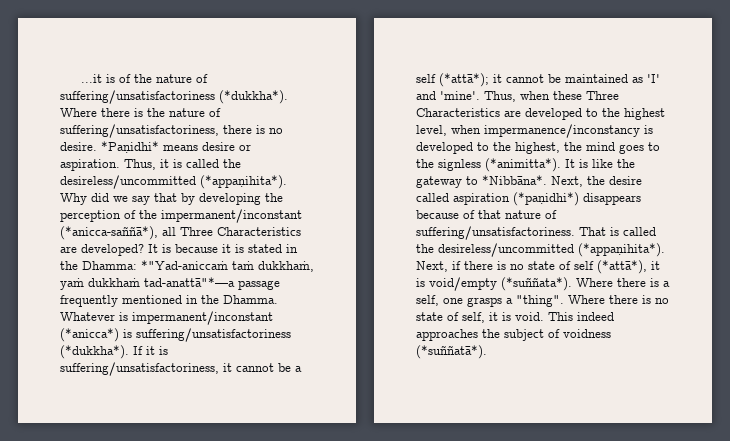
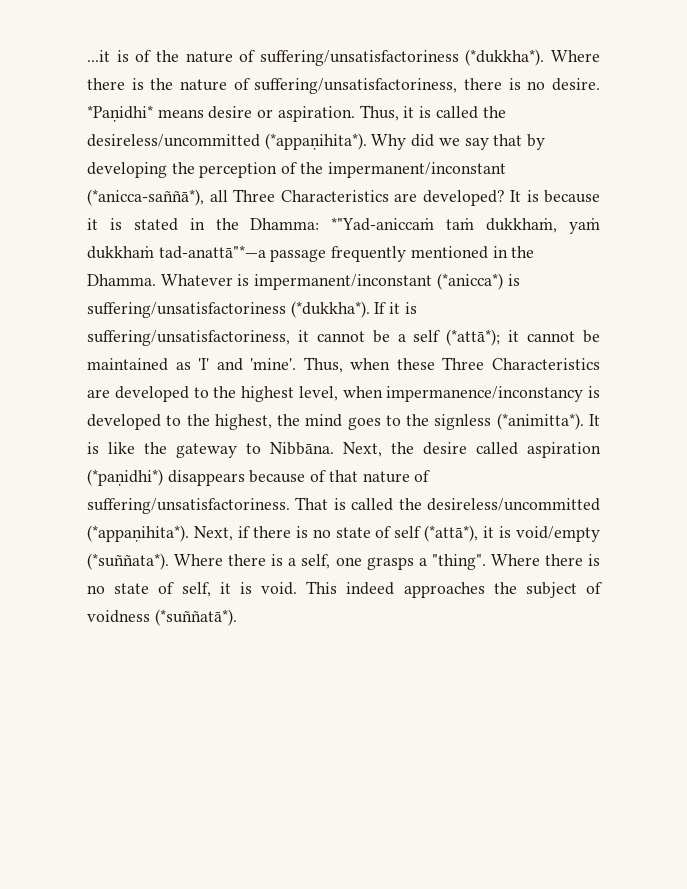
- It is like the gateway to *Nibbāna*.
+ It is like the gateway to Nibbāna.

